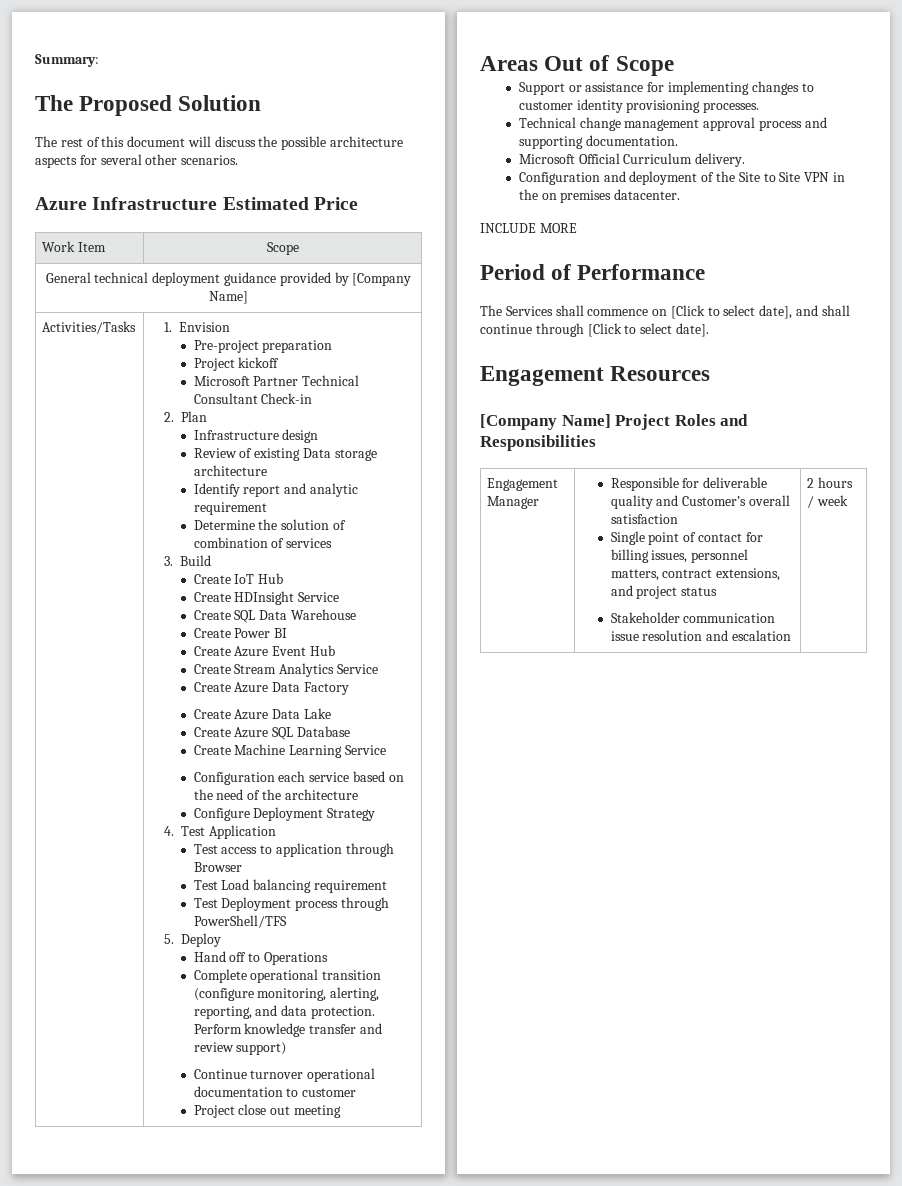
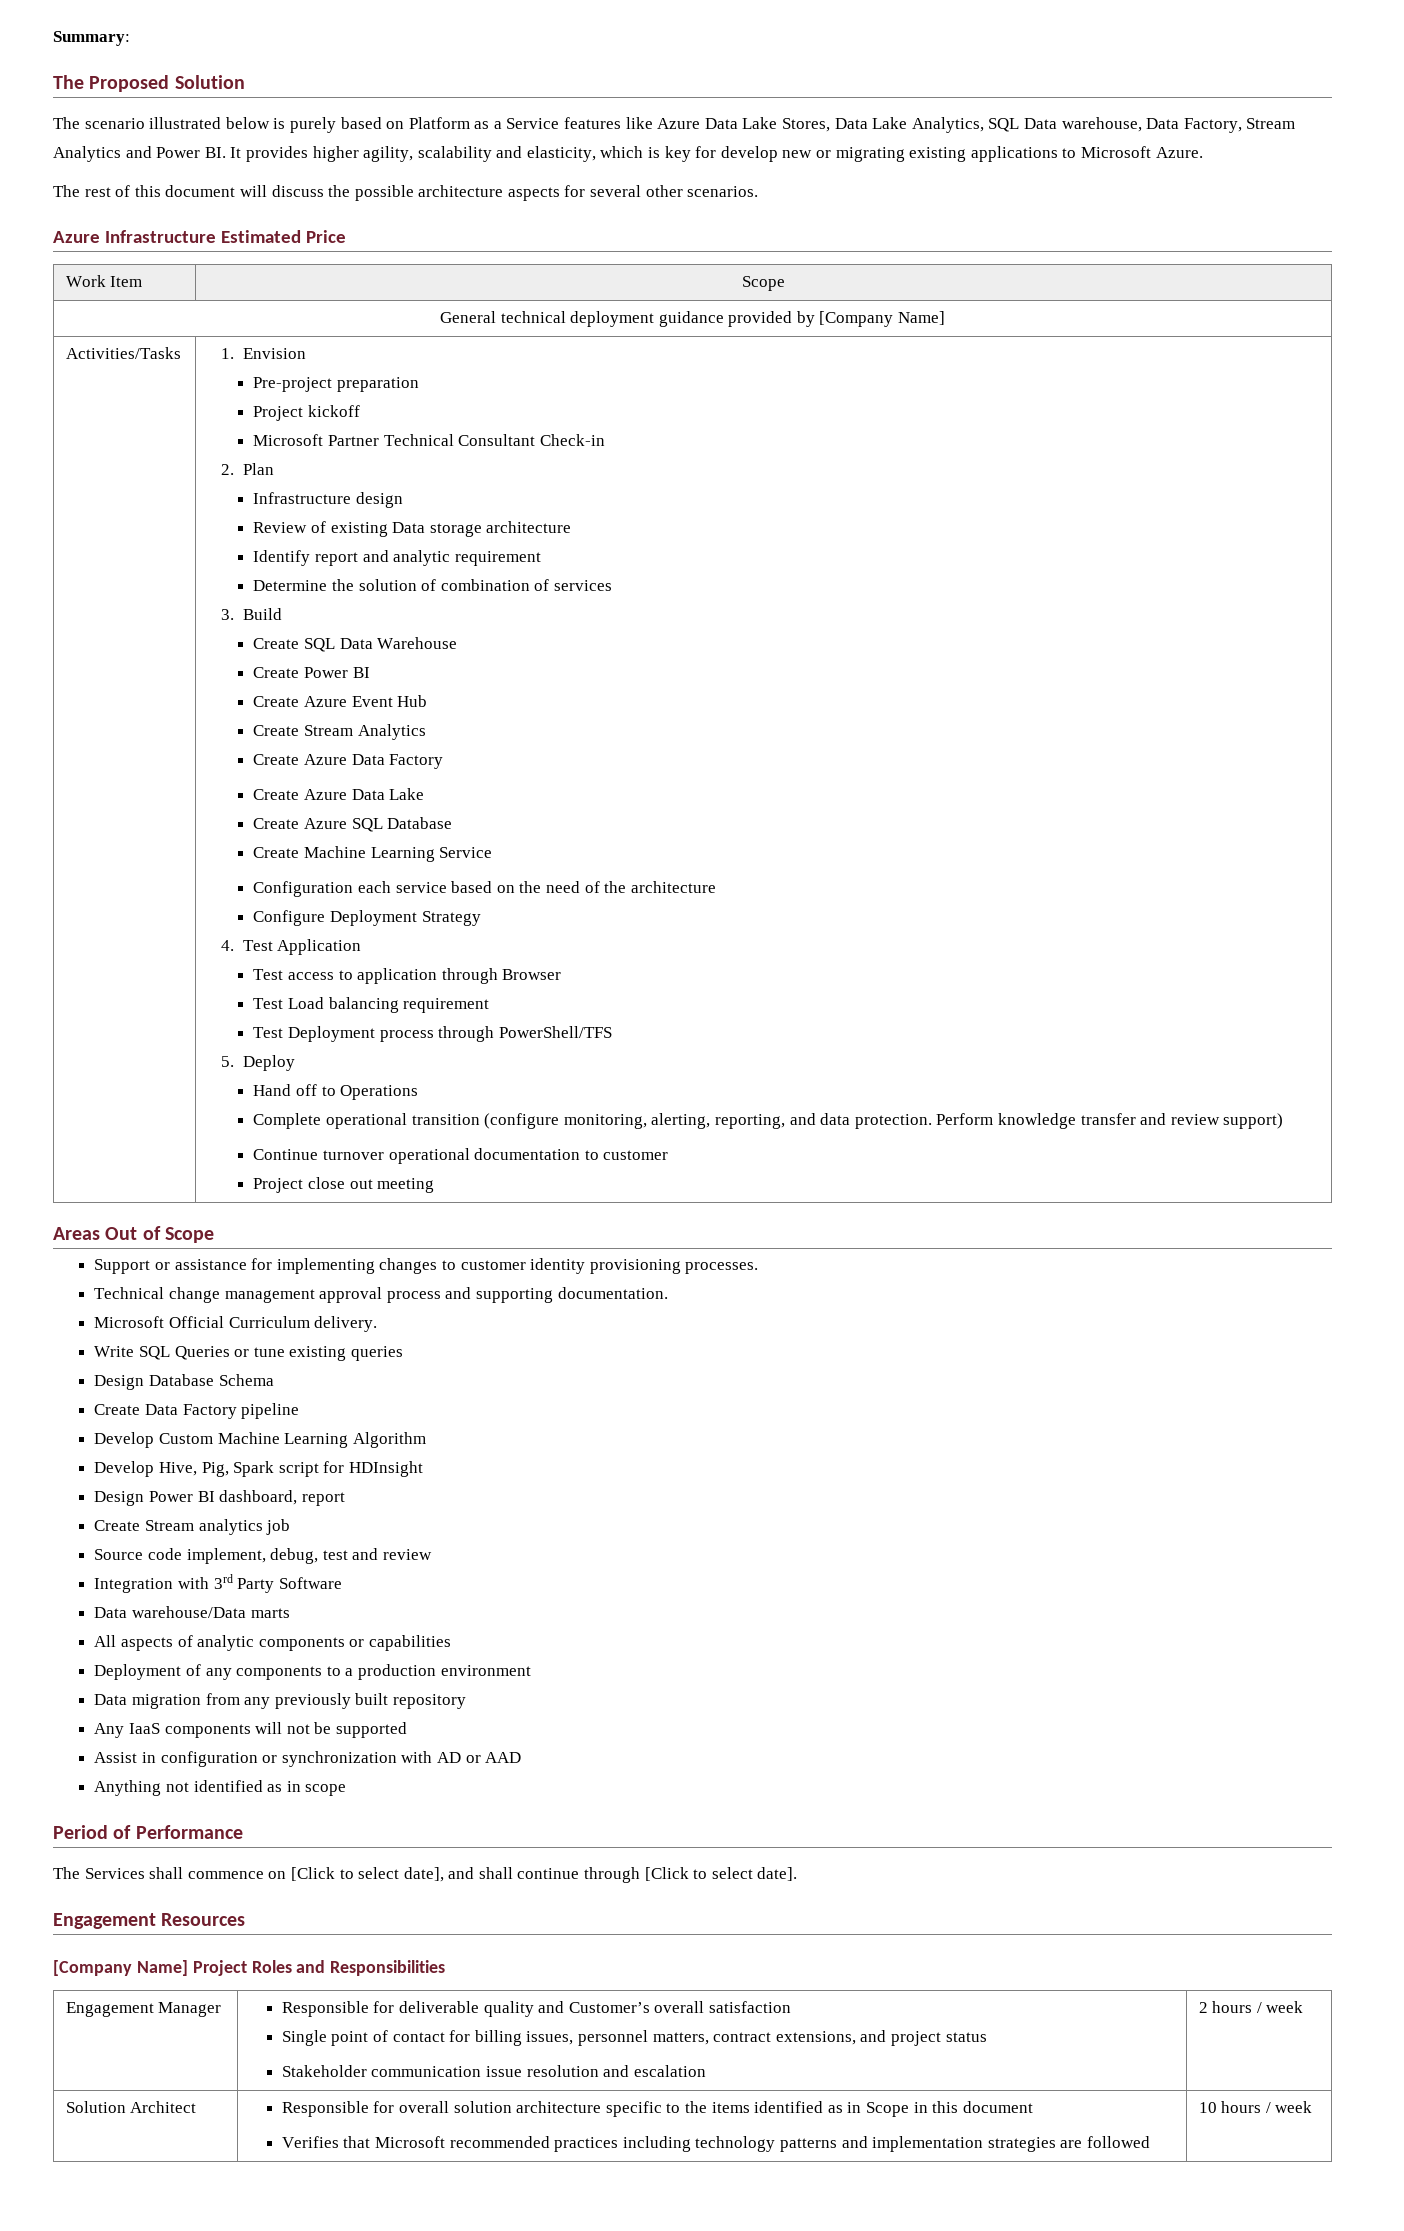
+ The scenario illustrated below is purely based on Platform as a Service features like Azure Data Lake Stores, Data Lake Analytics, SQL Data warehouse, Data Factory, Stream Analytics and Power BI. It provides higher agility, scalability and elasticity, which is key for develop new or migrating existing applications to Microsoft Azure.
- Create IoT Hub
- Create HDInsight Service
- Create Stream Analytics Service
+ Create Stream Analytics
- Configuration and deployment of the Site to Site VPN in the on premises datacenter.
- INCLUDE MORE
+ Write SQL Queries or tune existing queries
+ Design Database Schema
+ Create Data Factory pipeline
+ Develop Custom Machine Learning Algorithm
+ Develop Hive, Pig, Spark script for HDInsight
+ Design Power BI dashboard, report
+ Create Stream analytics job
+ Source code implement, debug, test and review
+ Integration with 3rd Party Software
+ Data warehouse/Data marts
+ All aspects of analytic components or capabilities
+ Deployment of any components to a production environment
+ Data migration from any previously built repository
+ Any IaaS components will not be supported
+ Assist in configuration or synchronization with AD or AAD
+ Anything not identified as in scope
+ Solution Architect | Responsible for overall solution architecture specific to the items identified as in Scope in this document
+ Verifies that Microsoft recommended practices including technology patterns and implementation strategies are followed | 10 hours / week

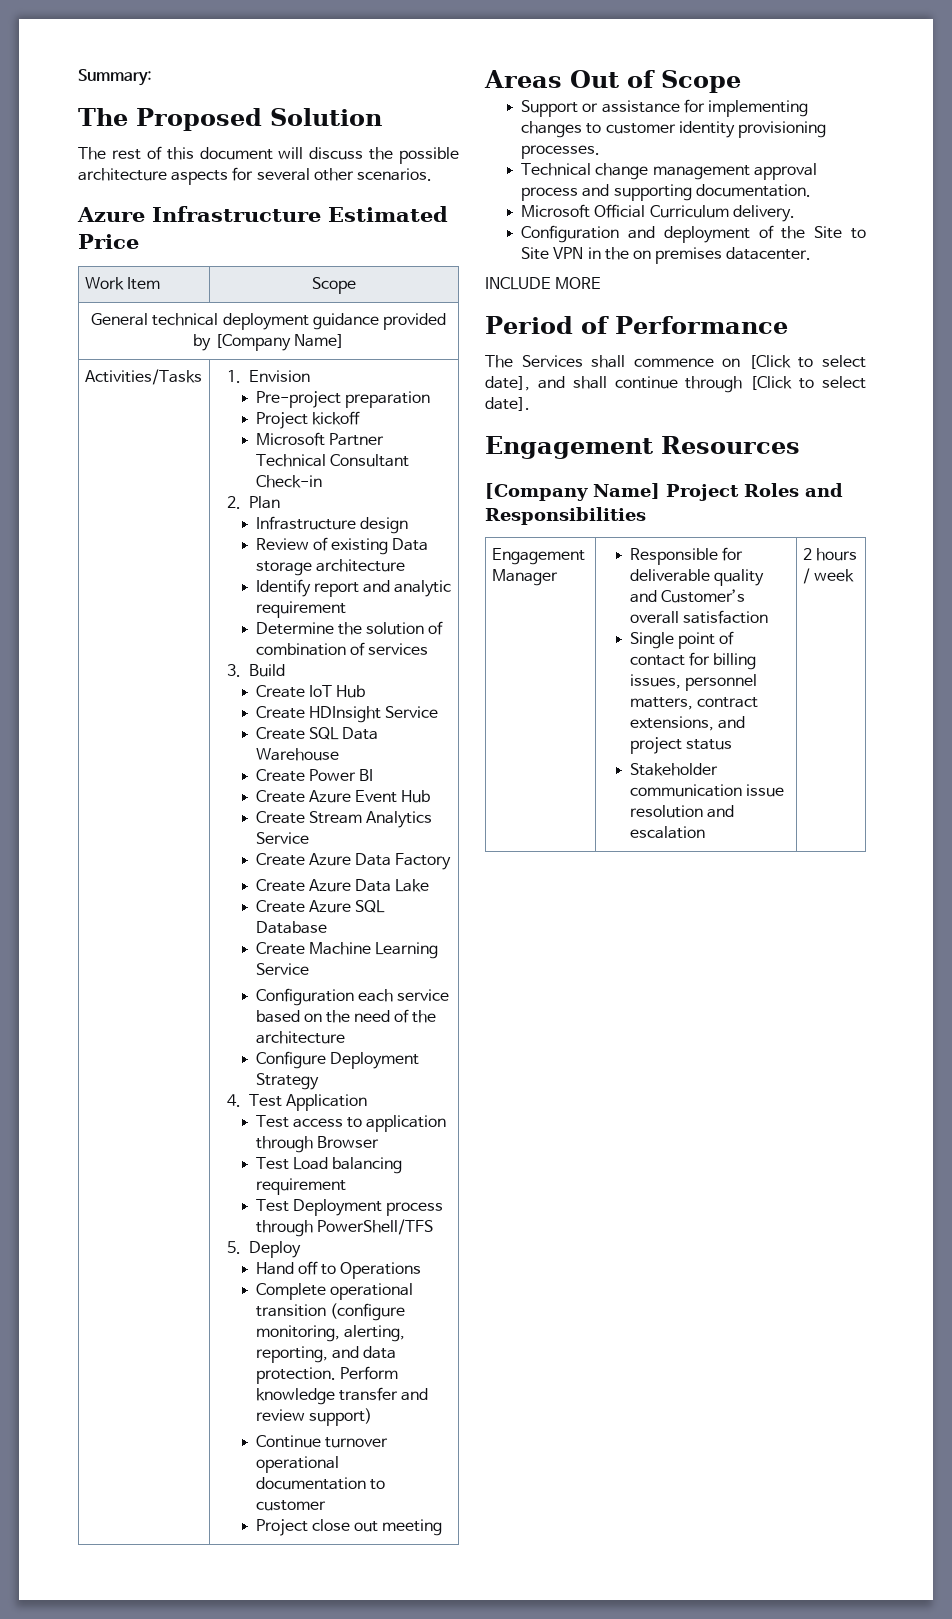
- The scenario illustrated below is purely based on Platform as a Service features like Azure Data Lake Stores, Data Lake Analytics, SQL Data warehouse, Data Factory, Stream Analytics and Power BI. It provides higher agility, scalability and elasticity, which is key for develop new or migrating existing applications to Microsoft Azure.
+ Create IoT Hub
+ Create HDInsight Service
- Create Stream Analytics
+ Create Stream Analytics Service
- Write SQL Queries or tune existing queries
- Design Database Schema
- Create Data Factory pipeline
- Develop Custom Machine Learning Algorithm
- Develop Hive, Pig, Spark script for HDInsight
- Design Power BI dashboard, report
- Create Stream analytics job
- Source code implement, debug, test and review
- Integration with 3rd Party Software
- Data warehouse/Data marts
- All aspects of analytic components or capabilities
- Deployment of any components to a production environment
- Data migration from any previously built repository
- Any IaaS components will not be supported
- Assist in configuration or synchronization with AD or AAD
- Anything not identified as in scope
+ Configuration and deployment of the Site to Site VPN in the on premises datacenter.
+ INCLUDE MORE
- Solution Architect | Responsible for overall solution architecture specific to the items identified as in Scope in this document
- Verifies that Microsoft recommended practices including technology patterns and implementation strategies are followed | 10 hours / week

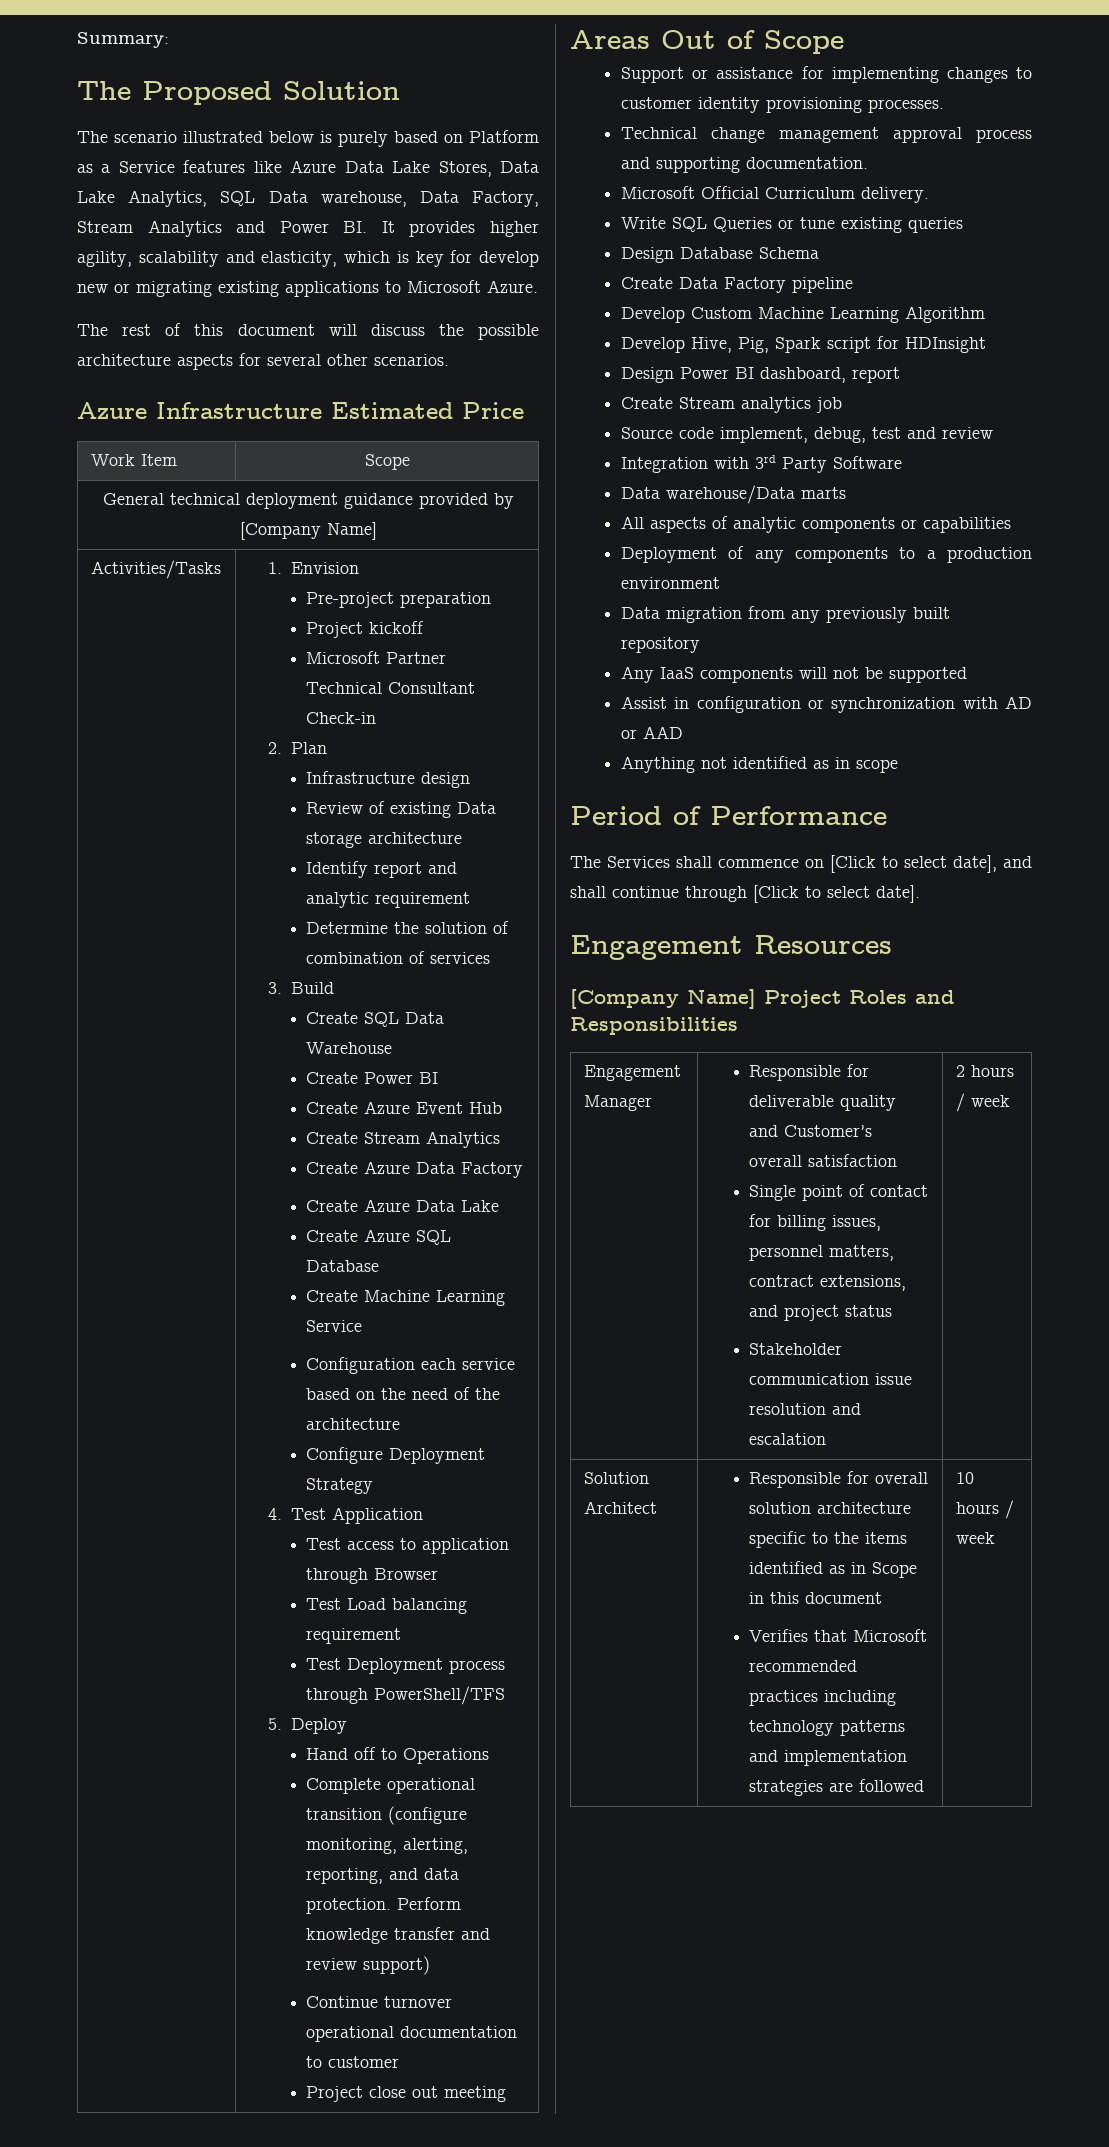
+ The scenario illustrated below is purely based on Platform as a Service features like Azure Data Lake Stores, Data Lake Analytics, SQL Data warehouse, Data Factory, Stream Analytics and Power BI. It provides higher agility, scalability and elasticity, which is key for develop new or migrating existing applications to Microsoft Azure.
- Create IoT Hub
- Create HDInsight Service
- Create Stream Analytics Service
+ Create Stream Analytics
- Configuration and deployment of the Site to Site VPN in the on premises datacenter.
- INCLUDE MORE
+ Write SQL Queries or tune existing queries
+ Design Database Schema
+ Create Data Factory pipeline
+ Develop Custom Machine Learning Algorithm
+ Develop Hive, Pig, Spark script for HDInsight
+ Design Power BI dashboard, report
+ Create Stream analytics job
+ Source code implement, debug, test and review
+ Integration with 3rd Party Software
+ Data warehouse/Data marts
+ All aspects of analytic components or capabilities
+ Deployment of any components to a production environment
+ Data migration from any previously built repository
+ Any IaaS components will not be supported
+ Assist in configuration or synchronization with AD or AAD
+ Anything not identified as in scope
+ Solution Architect | Responsible for overall solution architecture specific to the items identified as in Scope in this document
+ Verifies that Microsoft recommended practices including technology patterns and implementation strategies are followed | 10 hours / week

